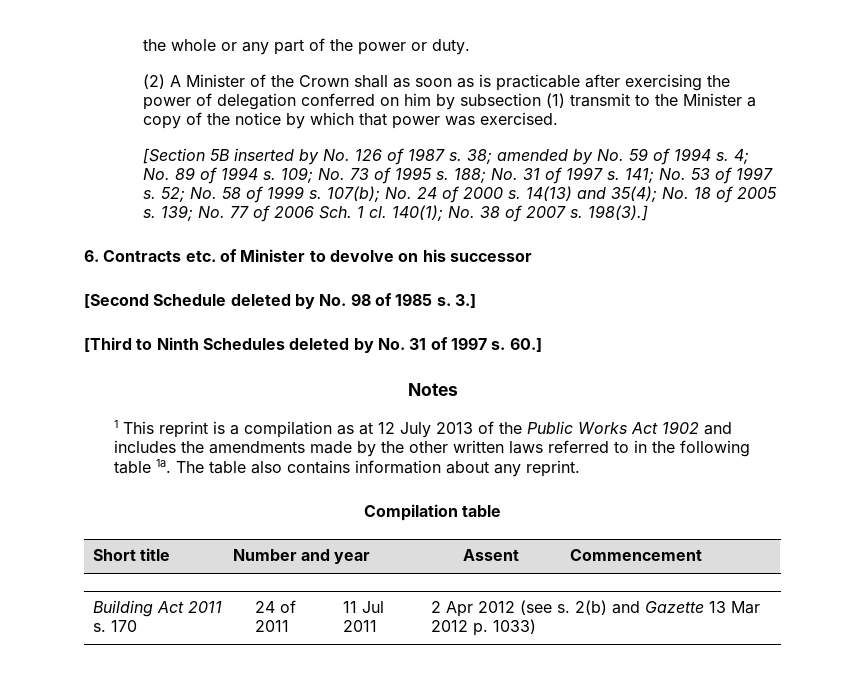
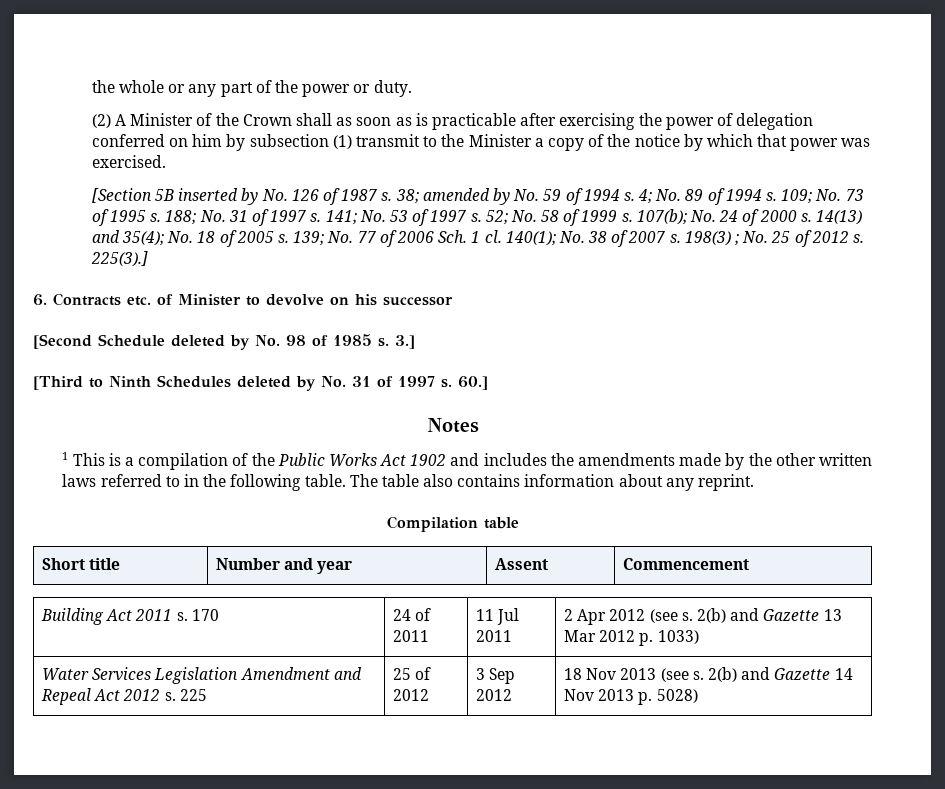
- 198(3).]
+ 198(3) ; No. 25 of 2012 s. 225(3).]
- 1 This reprint is a compilation as at 12 July 2013 of the Public Works Act 1902 and includes the amendments made by the other written laws referred to in the following table 1a.
+ 1 This is a compilation of the Public Works Act 1902 and includes the amendments made by the other written laws referred to in the following table.
+ Water Services Legislation Amendment and Repeal Act 2012 s. 225 | 25 of 2012 | 3 Sep 2012 | 18 Nov 2013 (see s. 2(b) and Gazette 14 Nov 2013 p. 5028)

